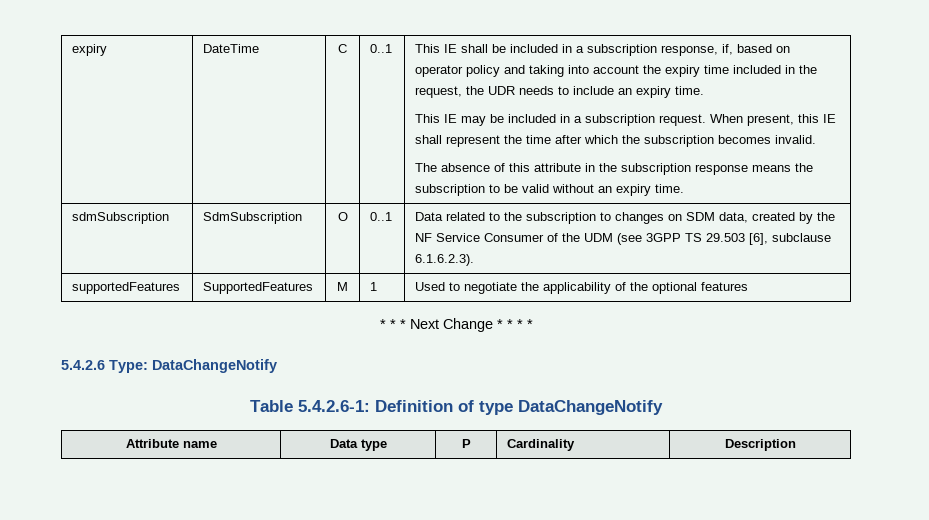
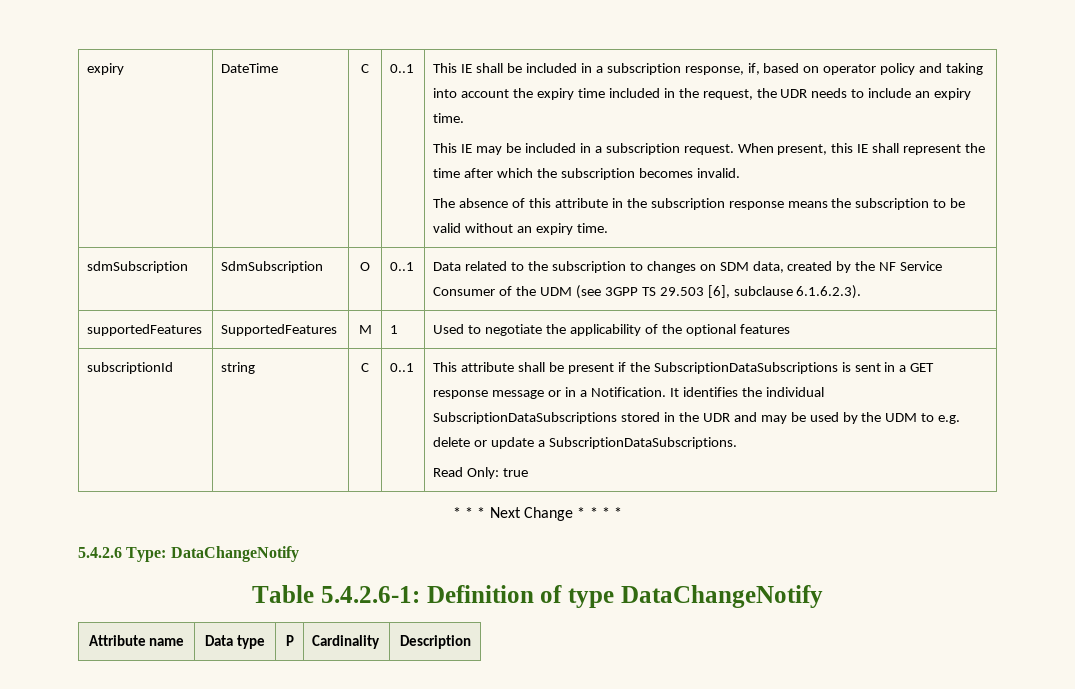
+ subscriptionId | string | C | 0..1 | This attribute shall be present if the SubscriptionDataSubscriptions is sent in a GET response message or in a Notification. It identifies the individual SubscriptionDataSubscriptions stored in the UDR and may be used by the UDM to e.g. delete or update a SubscriptionDataSubscriptions.
+ Read Only: true

